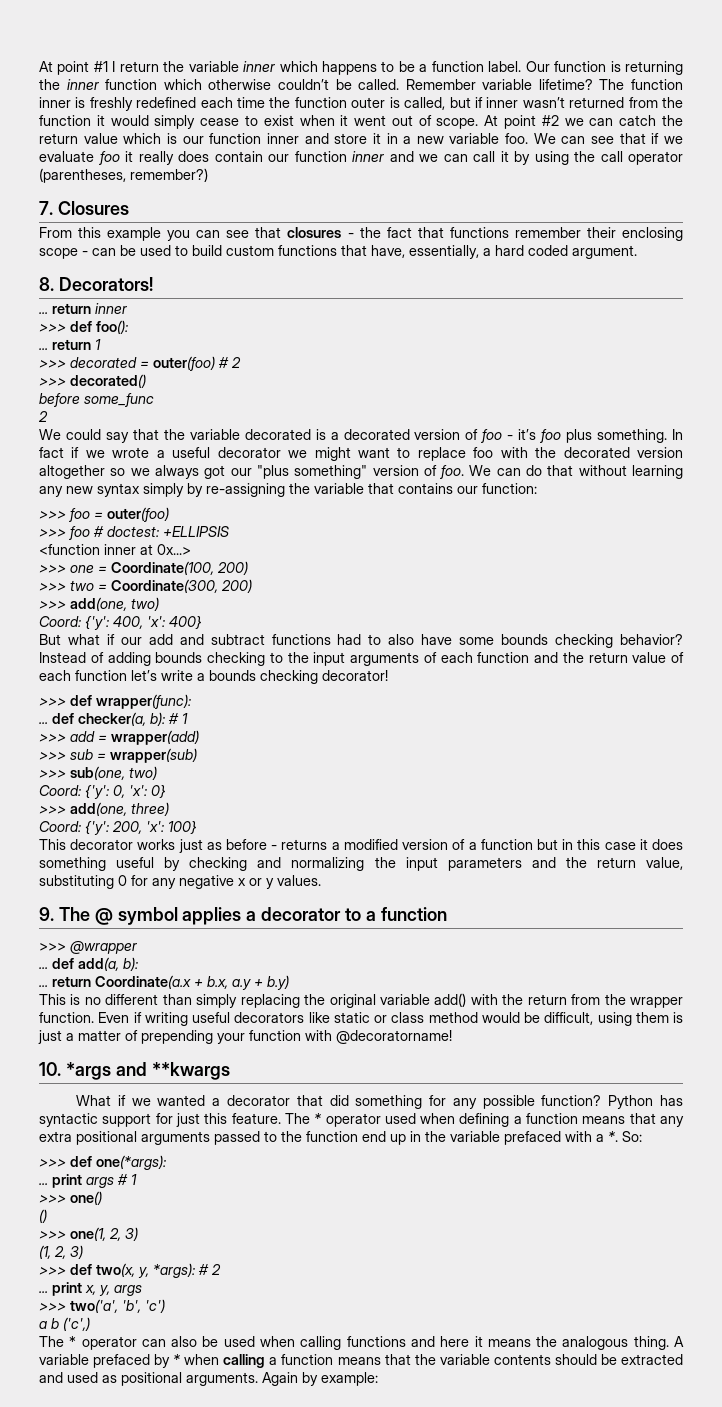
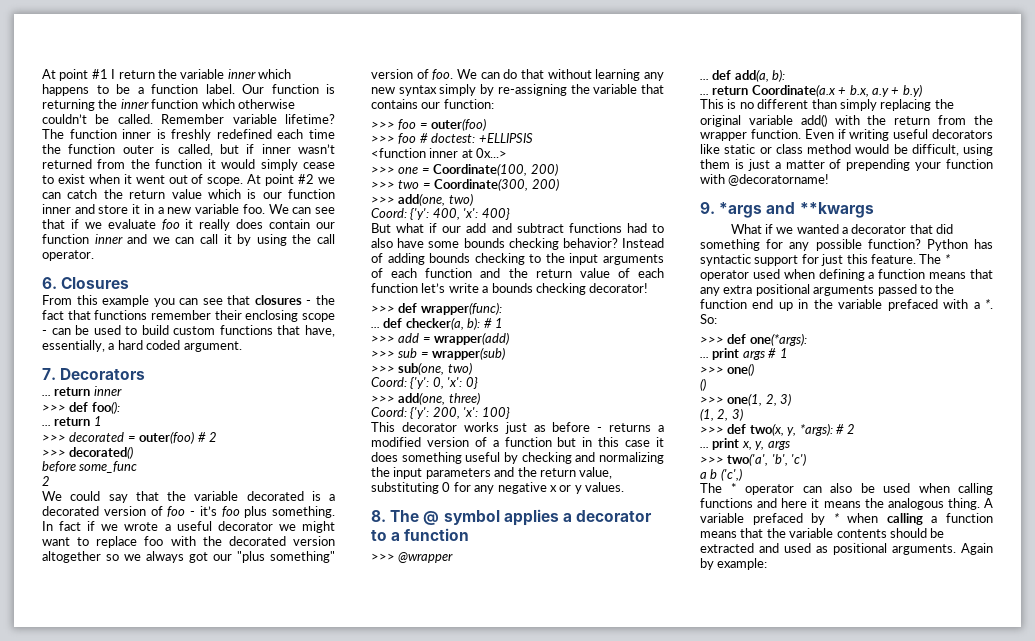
- We can see that if we evaluate foo it really does contain our function inner and we can call it by using the call operator (parentheses, remember?)
- 7. Closures
+ We can see that if we evaluate foo it really does contain our function inner and we can call it by using the call operator.
+ 6. Closures
- 8. Decorators!
+ 7. Decorators
- 9. The @ symbol applies a decorator to a function
+ 8. The @ symbol applies a decorator to a function
- 10. *args and **kwargs
+ 9. *args and **kwargs

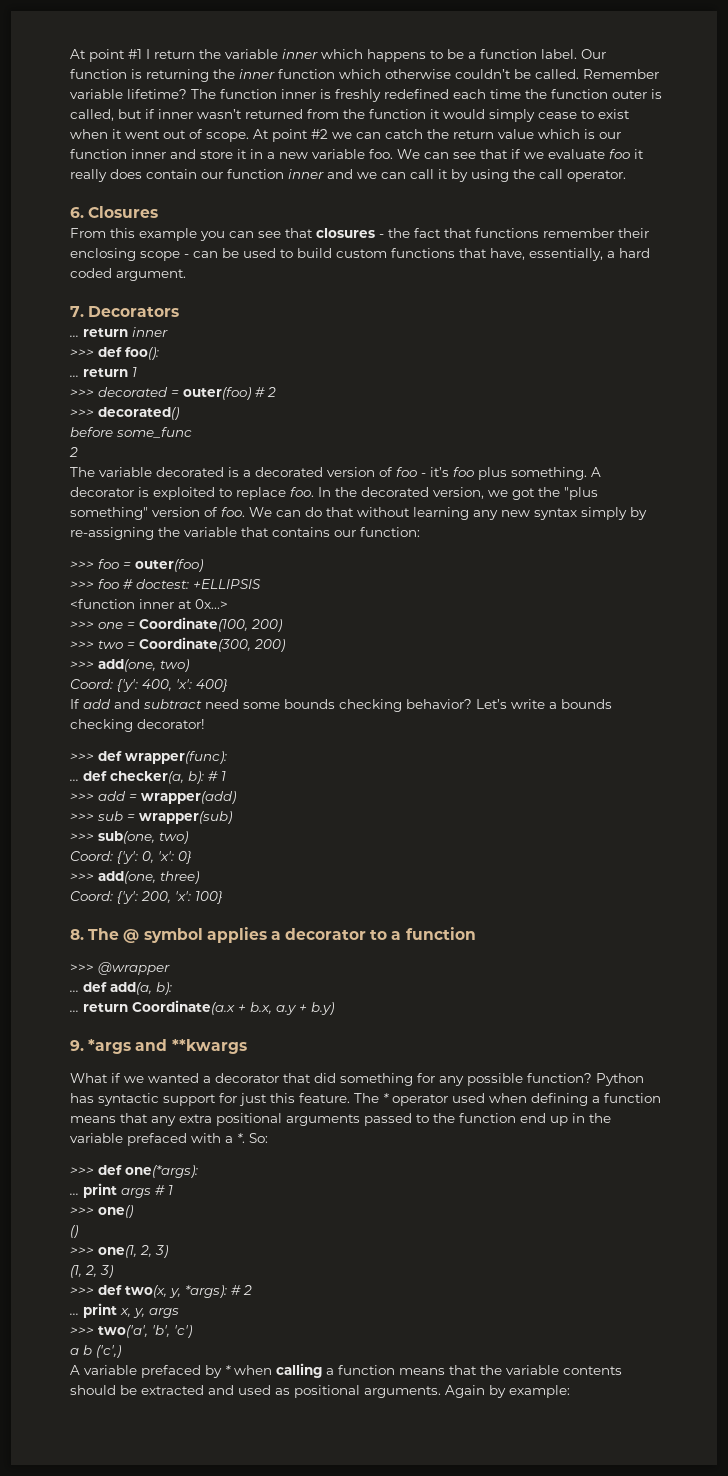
- We could say that the variable decorated is a decorated version of foo - it’s foo plus something.
+ The variable decorated is a decorated version of foo - it’s foo plus something.
- In fact if we wrote a useful decorator we might want to replace foo with the decorated version altogether so we always got our "plus something" version of foo.
+ A decorator is exploited to replace foo. In the decorated version, we got the "plus something" version of foo.
- But what if our add and subtract functions had to also have some bounds checking behavior? Instead of adding bounds checking to the input arguments of each function and the return value of each function let’s write a bounds checking decorator!
+ If add and subtract need some bounds checking behavior? Let’s write a bounds checking decorator!
- This decorator works just as before - returns a modified version of a function but in this case it does something useful by checking and normalizing the input parameters and the return value, substituting 0 for any negative x or y values.
- This is no different than simply replacing the original variable add() with the return from the wrapper function. Even if writing useful decorators like static or class method would be difficult, using them is just a matter of prepending your function with @decoratorname!
- The * operator can also be used when calling functions and here it means the analogous thing.

